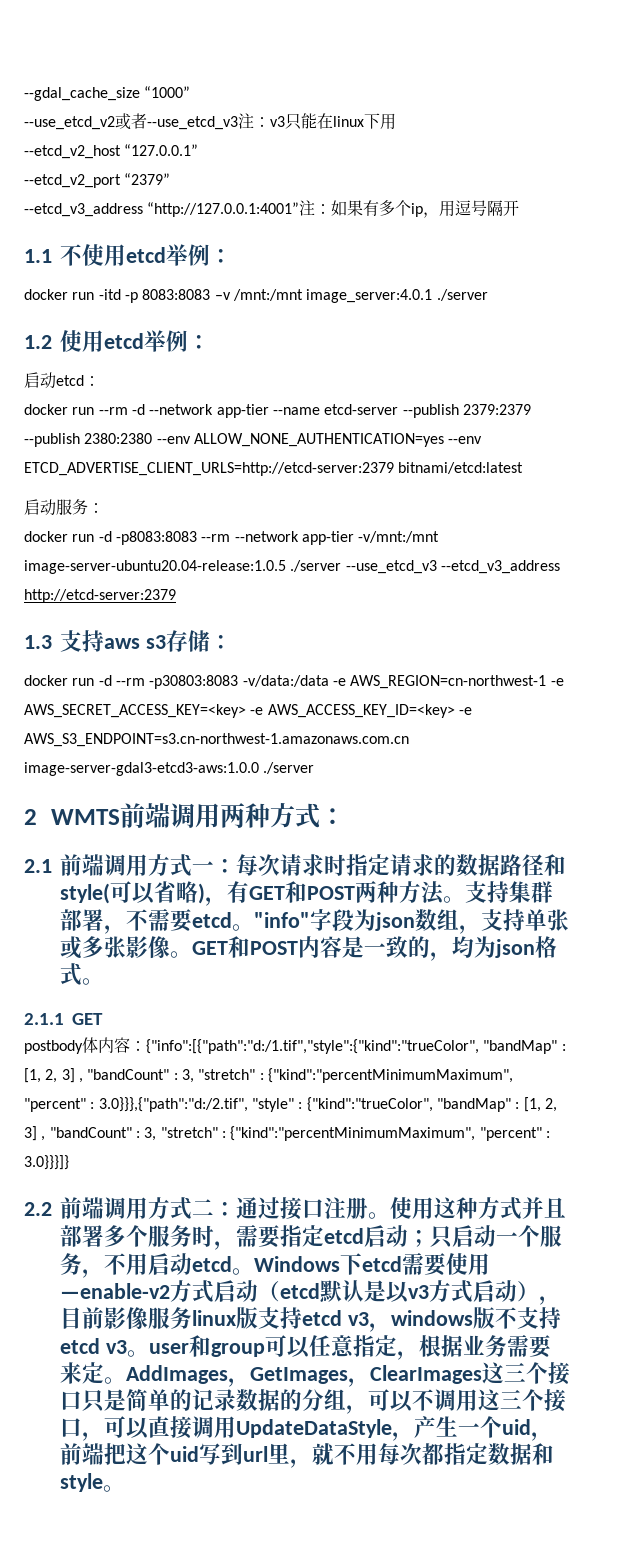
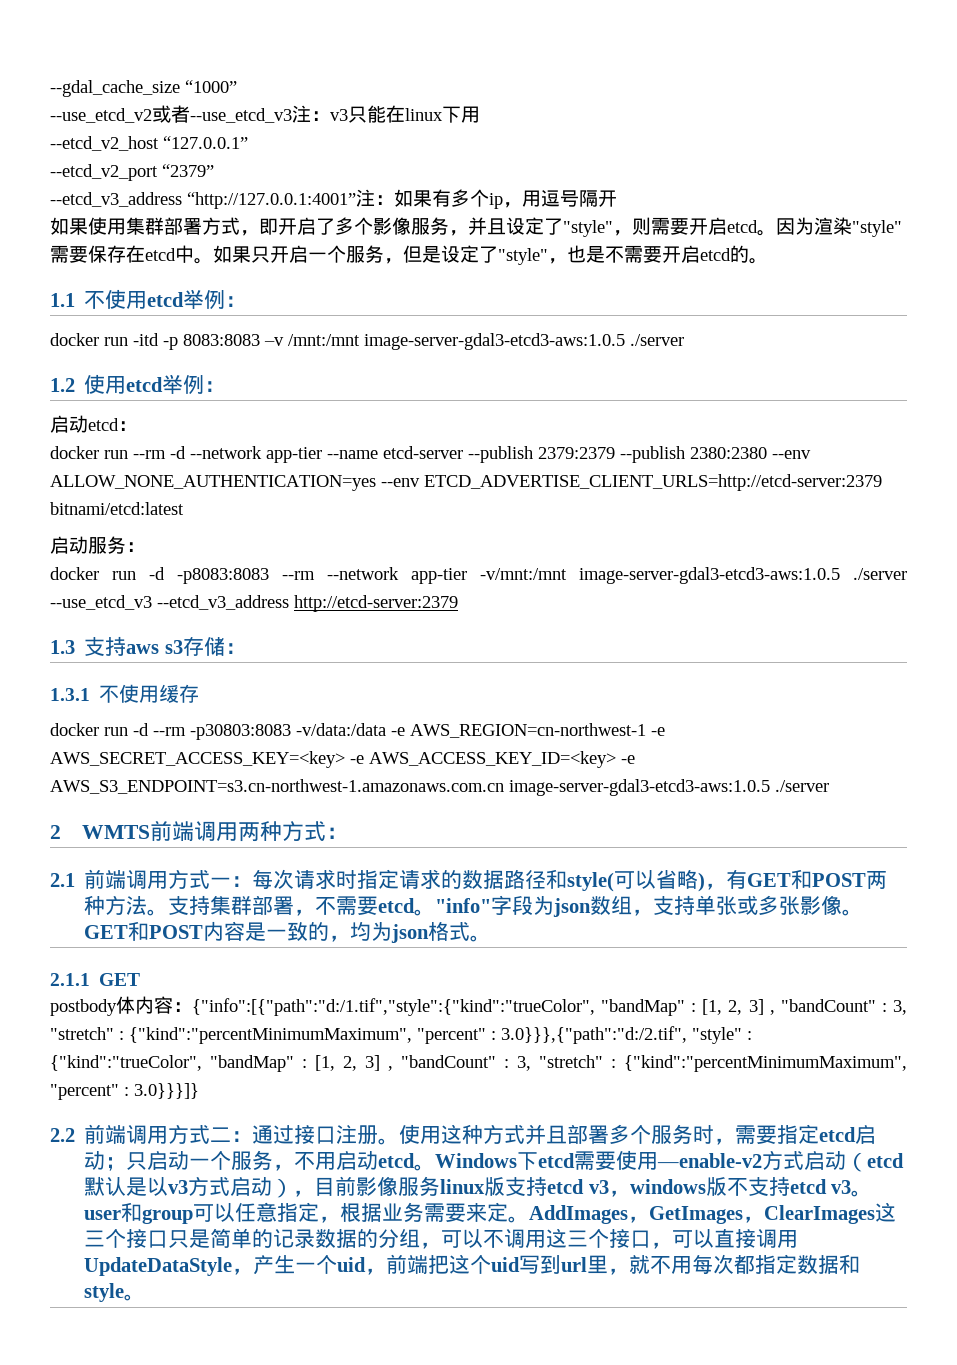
+ 如果使用集群部署方式，即开启了多个影像服务，并且设定了"style"，则需要开启etcd。因为渲染"style"需要保存在etcd中。如果只开启一个服务，但是设定了"style"，也是不需要开启etcd的。
- docker run -itd -p 8083:8083 –v /mnt:/mnt image_server:4.0.1 ./server
+ docker run -itd -p 8083:8083 –v /mnt:/mnt image-server-gdal3-etcd3-aws:1.0.5 ./server
- docker run -d -p8083:8083 --rm --network app-tier -v/mnt:/mnt image-server-ubuntu20.04-release:1.0.5 ./server --use_etcd_v3 --etcd_v3_address http://etcd-server:2379
+ docker run -d -p8083:8083 --rm --network app-tier -v/mnt:/mnt image-server-gdal3-etcd3-aws:1.0.5 ./server --use_etcd_v3 --etcd_v3_address http://etcd-server:2379
+ 1.3.1不使用缓存
- docker run -d --rm -p30803:8083 -v/data:/data -e AWS_REGION=cn-northwest-1 -e AWS_SECRET_ACCESS_KEY=<key> -e AWS_ACCESS_KEY_ID=<key> -e AWS_S3_ENDPOINT=s3.cn-northwest-1.amazonaws.com.cn image-server-gdal3-etcd3-aws:1.0.0 ./server
+ docker run -d --rm -p30803:8083 -v/data:/data -e AWS_REGION=cn-northwest-1 -e AWS_SECRET_ACCESS_KEY=<key> -e AWS_ACCESS_KEY_ID=<key> -e AWS_S3_ENDPOINT=s3.cn-northwest-1.amazonaws.com.cn image-server-gdal3-etcd3-aws:1.0.5 ./server

